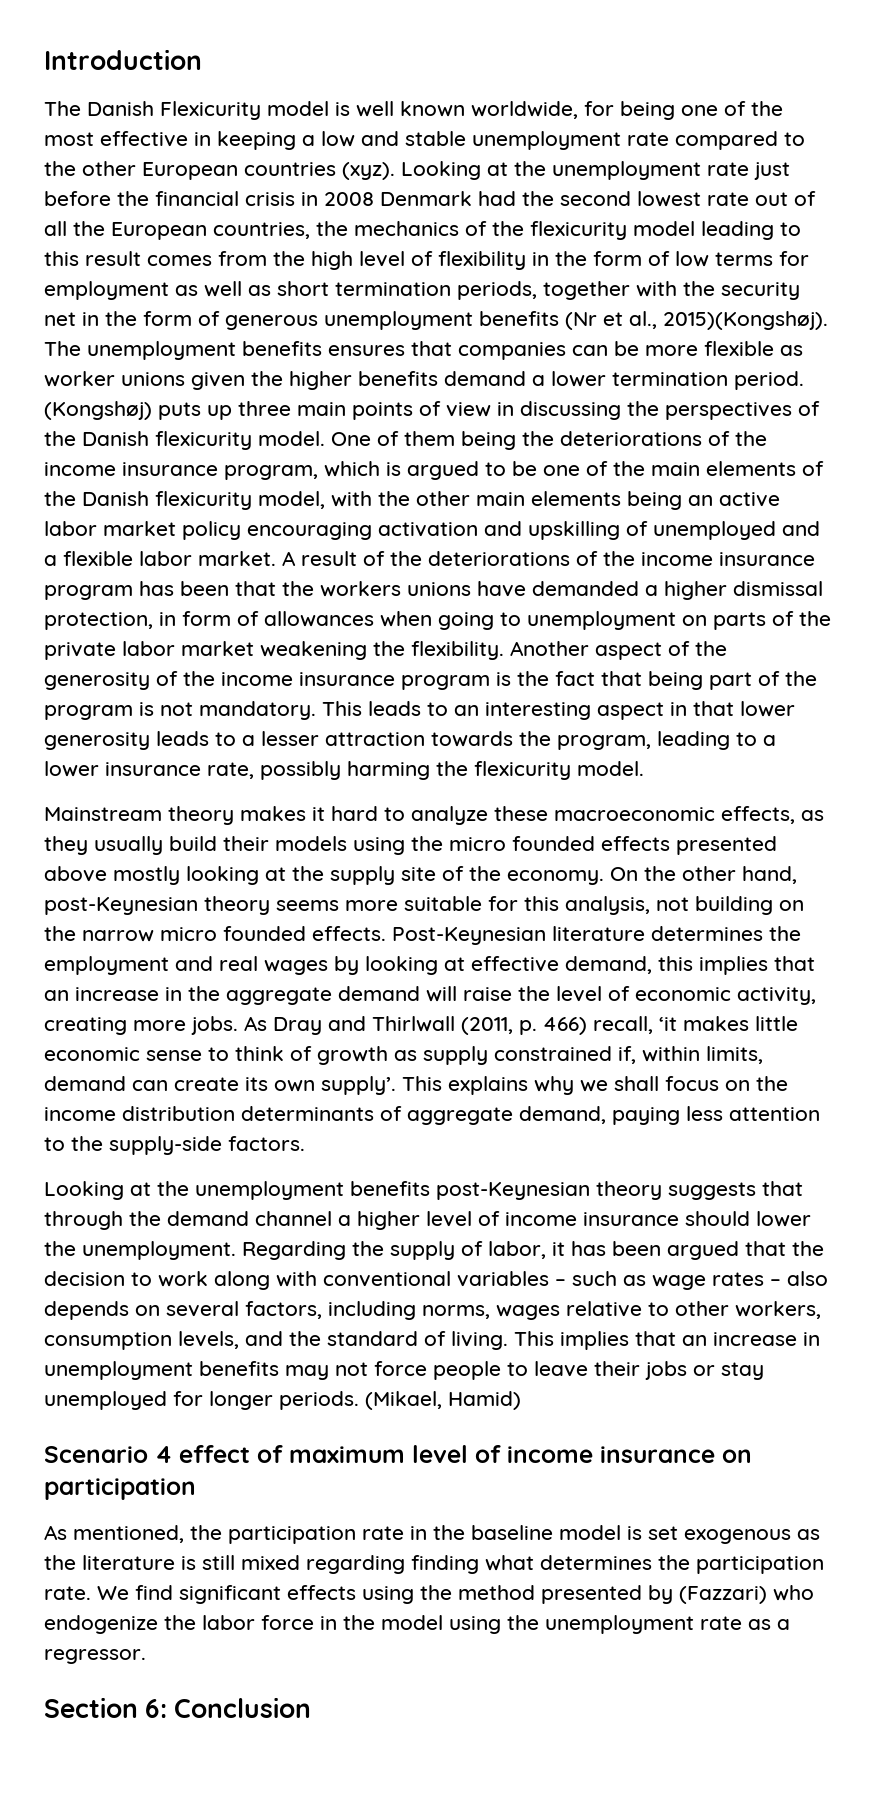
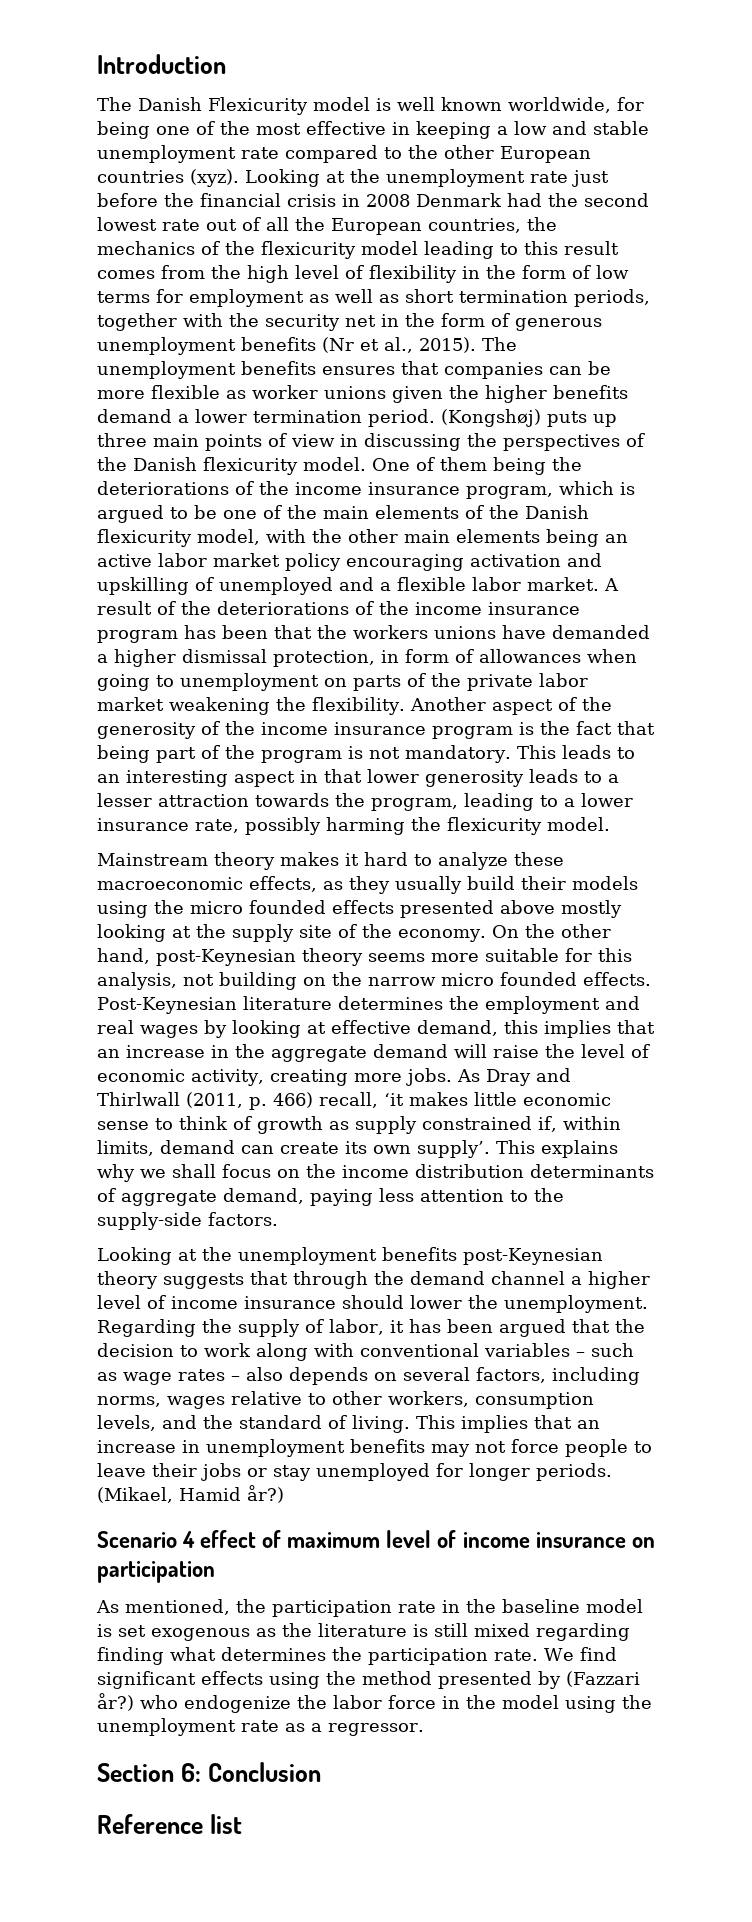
- Looking at the unemployment rate just before the financial crisis in 2008 Denmark had the second lowest rate out of all the European countries, the mechanics of the flexicurity model leading to this result comes from the high level of flexibility in the form of low terms for employment as well as short termination periods, together with the security net in the form of generous unemployment benefits (Nr et al., 2015)(Kongshøj).
+ Looking at the unemployment rate just before the financial crisis in 2008 Denmark had the second lowest rate out of all the European countries, the mechanics of the flexicurity model leading to this result comes from the high level of flexibility in the form of low terms for employment as well as short termination periods, together with the security net in the form of generous unemployment benefits (Nr et al., 2015).
- (Mikael, Hamid)
+ (Mikael, Hamid år?)
- We find significant effects using the method presented by (Fazzari) who endogenize the labor force in the model using the unemployment rate as a regressor.
+ We find significant effects using the method presented by (Fazzari år?) who endogenize the labor force in the model using the unemployment rate as a regressor.
+ Reference list

